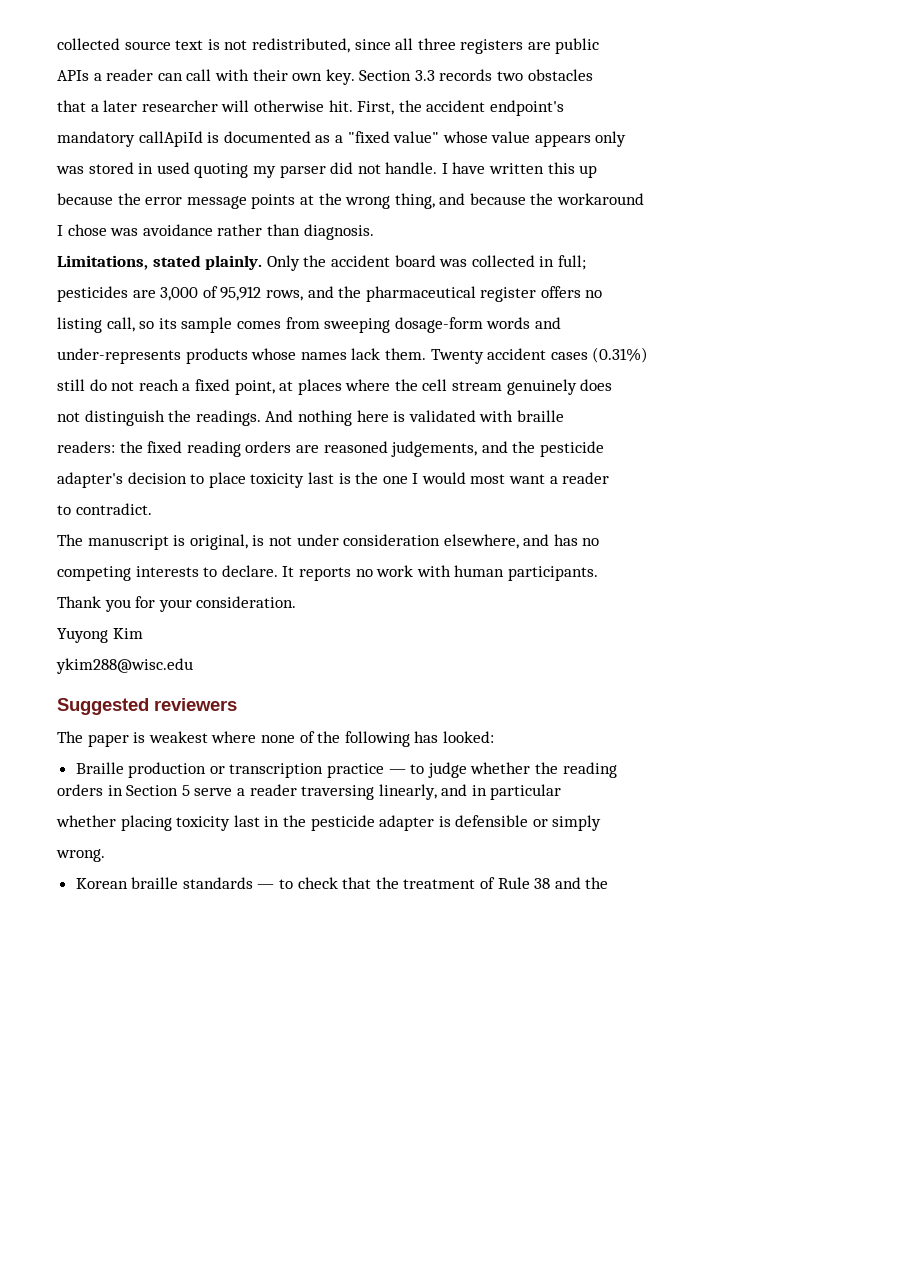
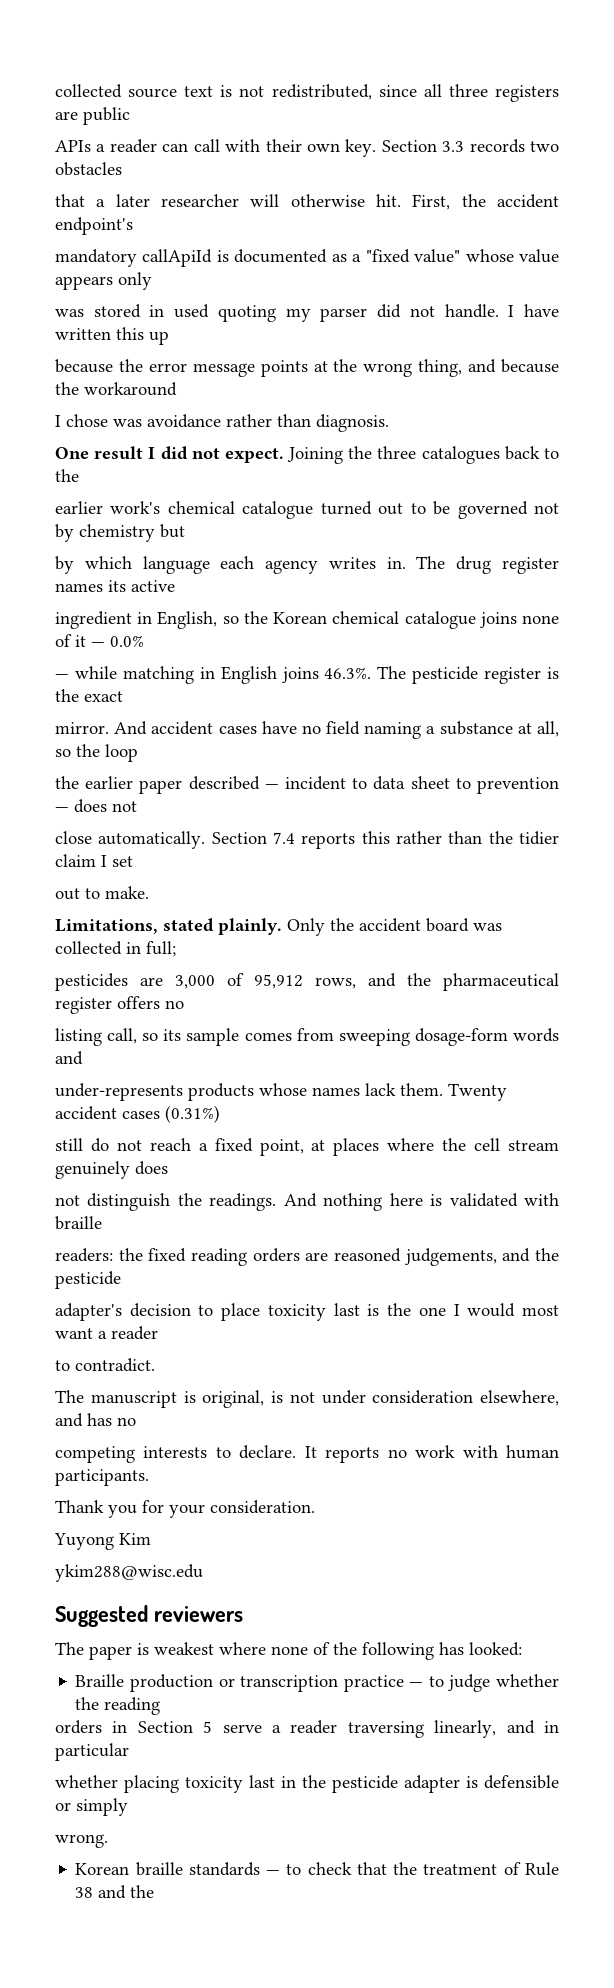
+ One result I did not expect. Joining the three catalogues back to the
+ earlier work's chemical catalogue turned out to be governed not by chemistry but
+ by which language each agency writes in. The drug register names its active
+ ingredient in English, so the Korean chemical catalogue joins none of it — 0.0%
+ — while matching in English joins 46.3%. The pesticide register is the exact
+ mirror. And accident cases have no field naming a substance at all, so the loop
+ the earlier paper described — incident to data sheet to prevention — does not
+ close automatically. Section 7.4 reports this rather than the tidier claim I set
+ out to make.

